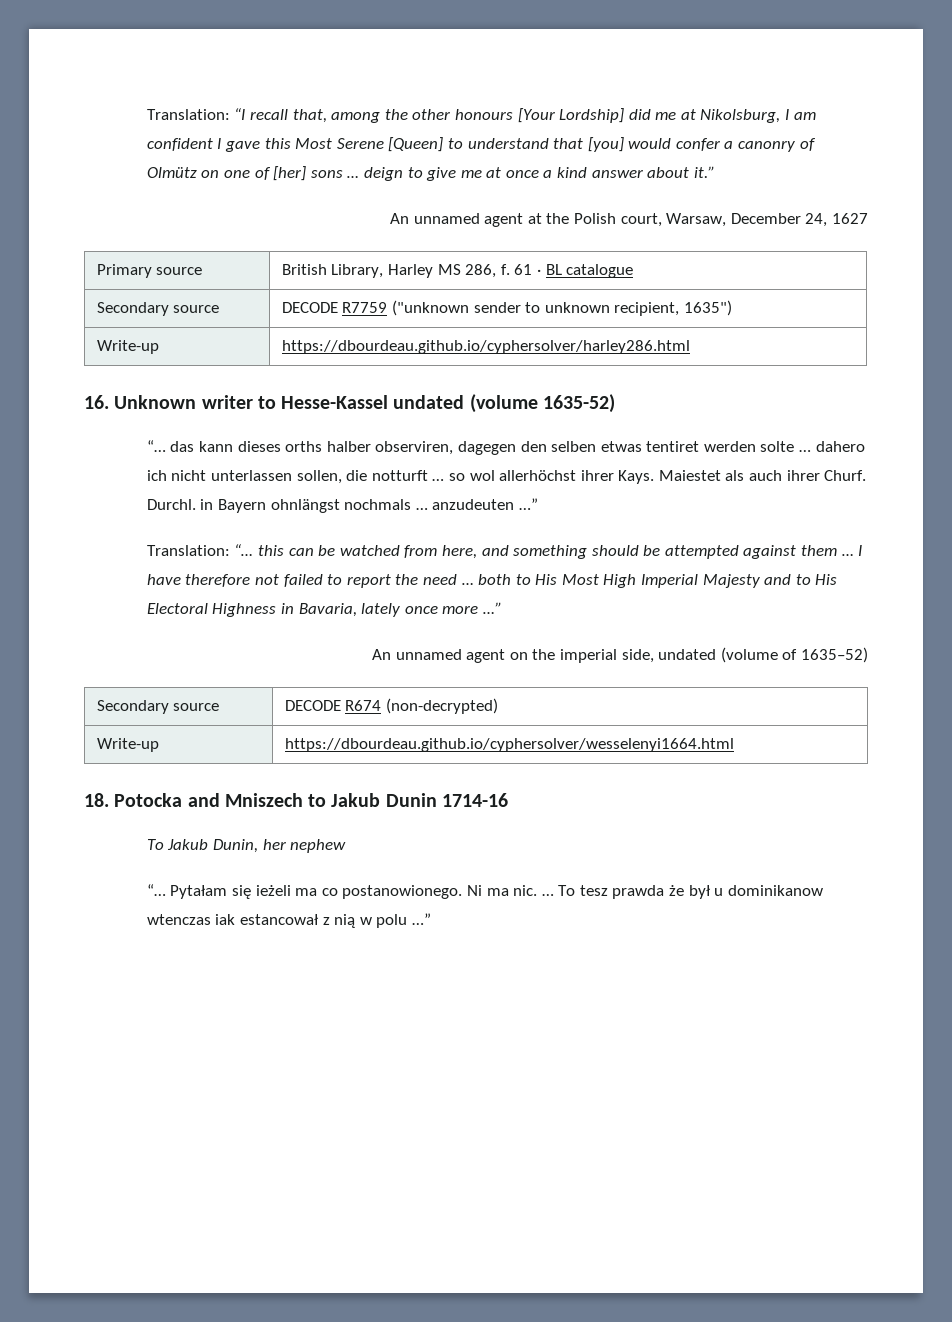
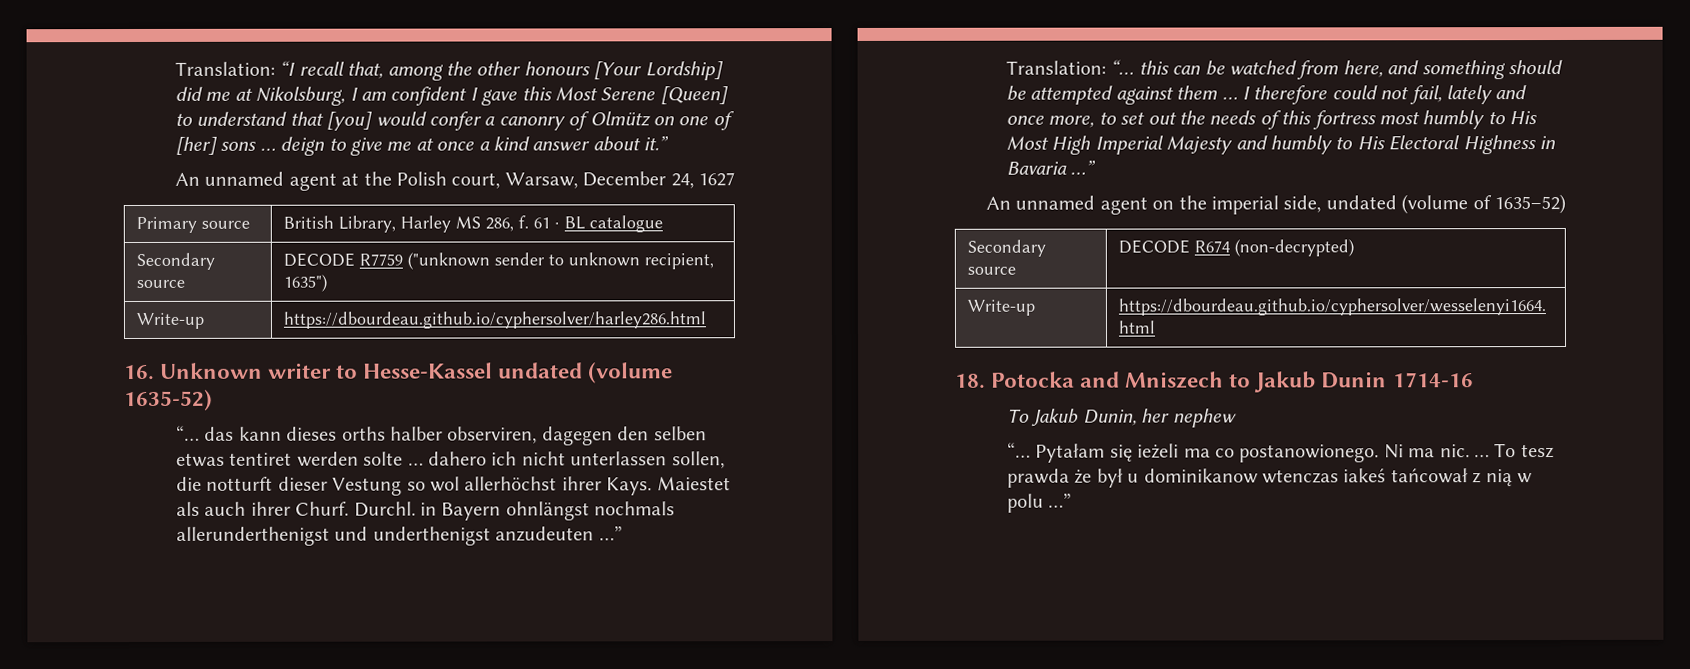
- “… das kann dieses orths halber observiren, dagegen den selben etwas tentiret werden solte … dahero ich nicht unterlassen sollen, die notturft … so wol allerhöchst ihrer Kays.
+ “… das kann dieses orths halber observiren, dagegen den selben etwas tentiret werden solte … dahero ich nicht unterlassen sollen, die notturft dieser Vestung so wol allerhöchst ihrer Kays.
- Durchl. in Bayern ohnlängst nochmals … anzudeuten …”
+ Durchl. in Bayern ohnlängst nochmals allerunderthenigst und underthenigst anzudeuten …”
- I have therefore not failed to report the need … both to His Most High Imperial Majesty and to His Electoral Highness in Bavaria, lately once more …”
+ I therefore could not fail, lately and once more, to set out the needs of this fortress most humbly to His Most High Imperial Majesty and humbly to His Electoral Highness in Bavaria …”
- To tesz prawda że był u dominikanow wtenczas iak estancował z nią w polu …”
+ To tesz prawda że był u dominikanow wtenczas iakeś tańcował z nią w polu …”

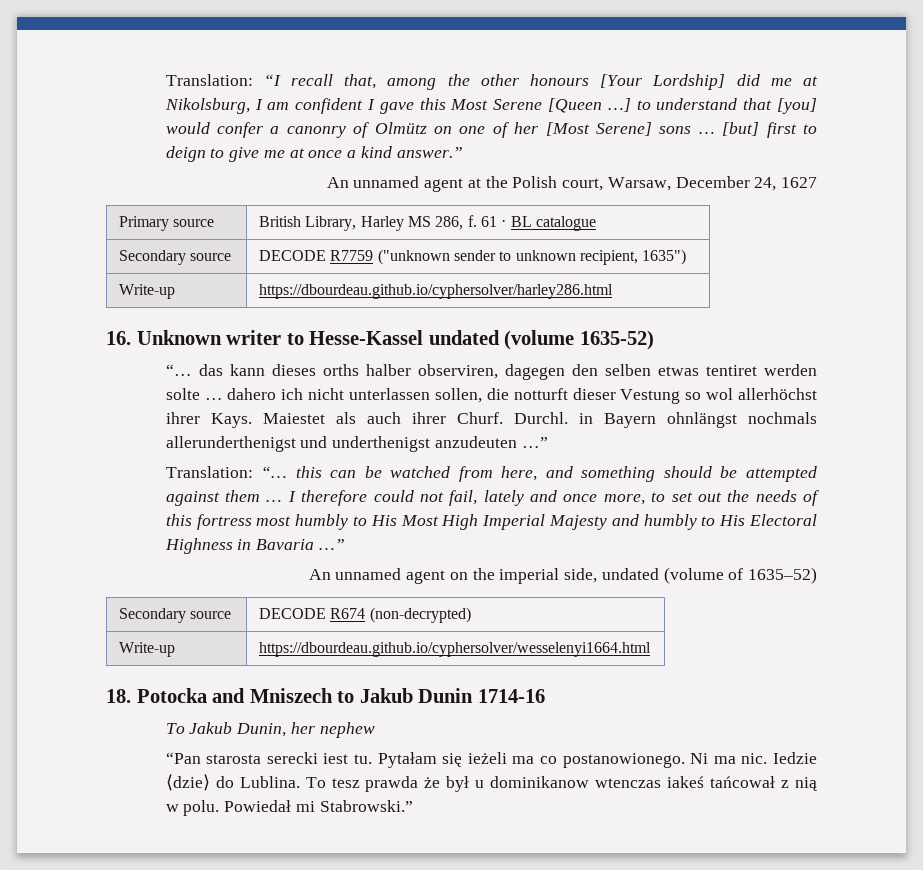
- Translation: “I recall that, among the other honours [Your Lordship] did me at Nikolsburg, I am confident I gave this Most Serene [Queen] to understand that [you] would confer a canonry of Olmütz on one of [her] sons … deign to give me at once a kind answer about it.”
+ Translation: “I recall that, among the other honours [Your Lordship] did me at Nikolsburg, I am confident I gave this Most Serene [Queen …] to understand that [you] would confer a canonry of Olmütz on one of her [Most Serene] sons … [but] first to deign to give me at once a kind answer.”
  To Jakub Dunin, her nephew
- “…
+ “Pan starosta serecki iest tu.
- Ni ma nic. …
+ Ni ma nic. Iedzie ⟨dzie⟩ do Lublina.
- To tesz prawda że był u dominikanow wtenczas iakeś tańcował z nią w polu …”
+ To tesz prawda że był u dominikanow wtenczas iakeś tańcował z nią w polu. Powiedał mi Stabrowski.”

